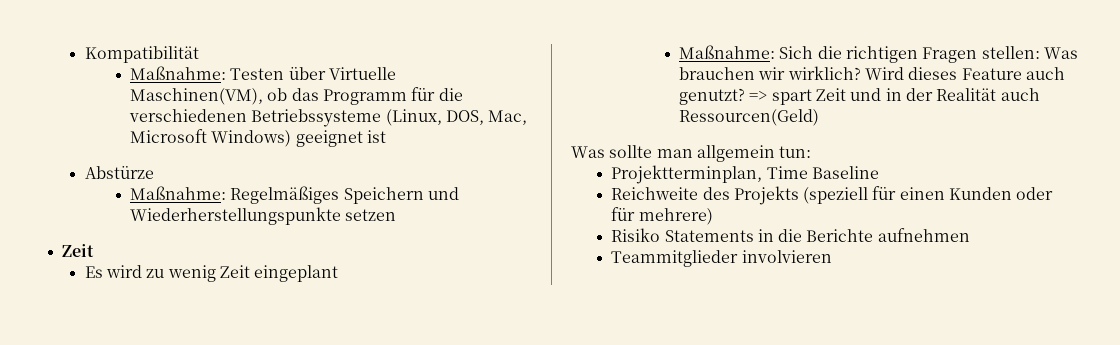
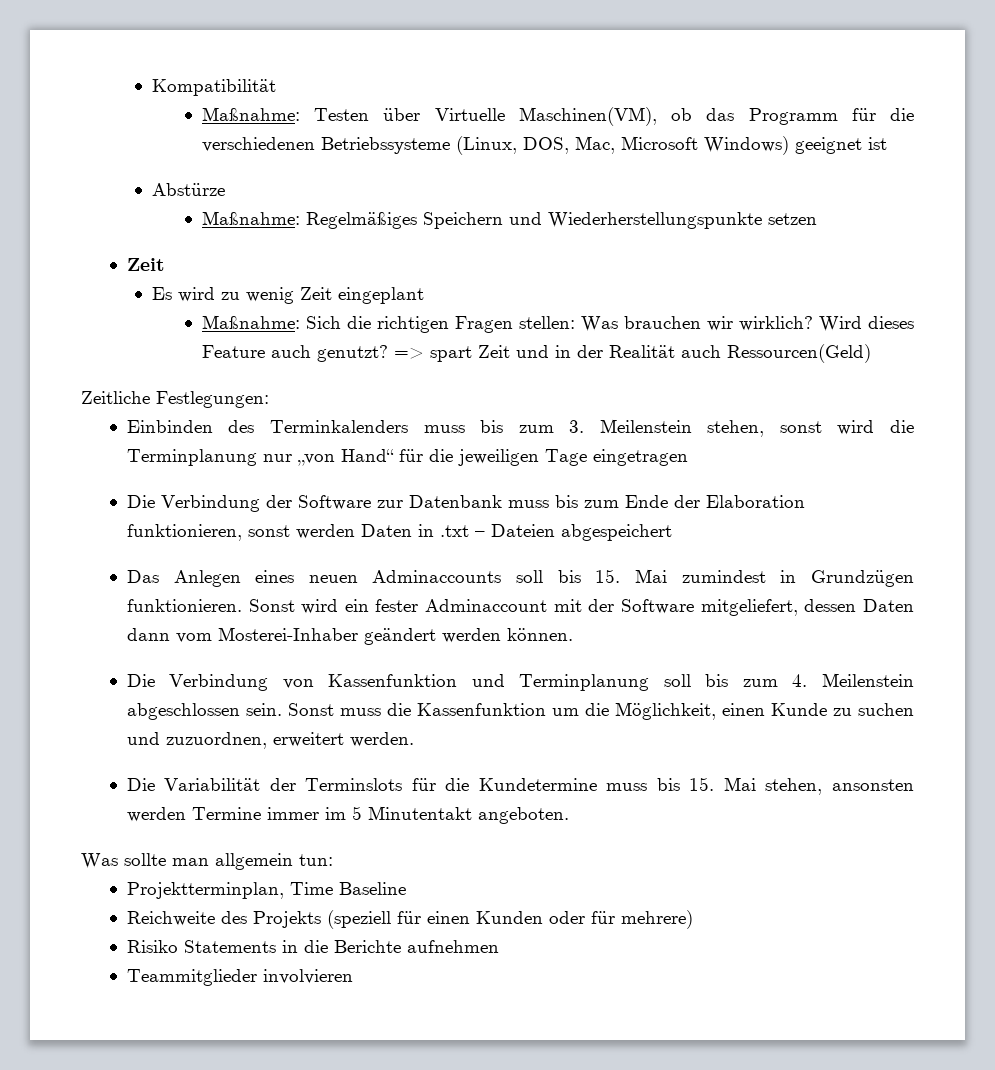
+ Zeitliche Festlegungen:
+ Einbinden des Terminkalenders muss bis zum 3. Meilenstein stehen, sonst wird die Terminplanung nur „von Hand“ für die jeweiligen Tage eingetragen
+ Die Verbindung der Software zur Datenbank muss bis zum Ende der Elaboration funktionieren, sonst werden Daten in .txt – Dateien abgespeichert
+ Das Anlegen eines neuen Adminaccounts soll bis 15. Mai zumindest in Grundzügen funktionieren. Sonst wird ein fester Adminaccount mit der Software mitgeliefert, dessen Daten dann vom Mosterei-Inhaber geändert werden können.
+ Die Verbindung von Kassenfunktion und Terminplanung soll bis zum 4. Meilenstein abgeschlossen sein. Sonst muss die Kassenfunktion um die Möglichkeit, einen Kunde zu suchen und zuzuordnen, erweitert werden.
+ Die Variabilität der Terminslots für die Kundetermine muss bis 15. Mai stehen, ansonsten werden Termine immer im 5 Minutentakt angeboten.

